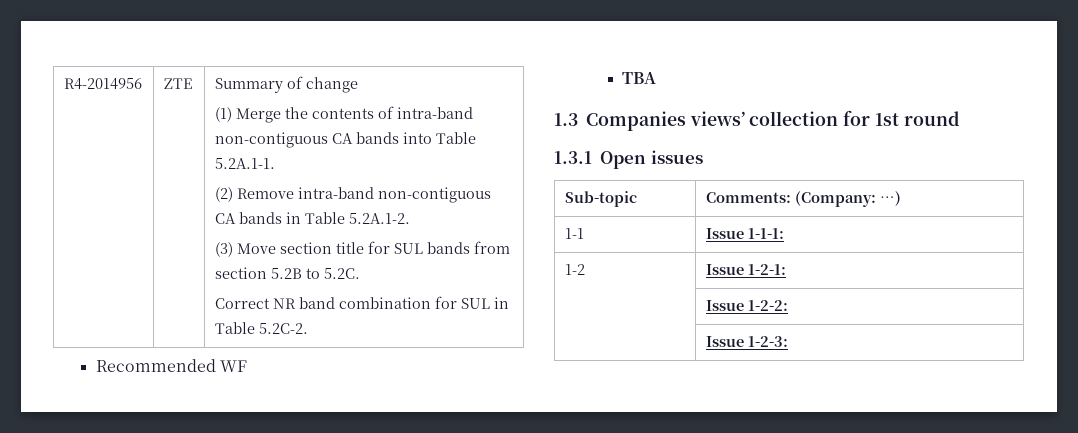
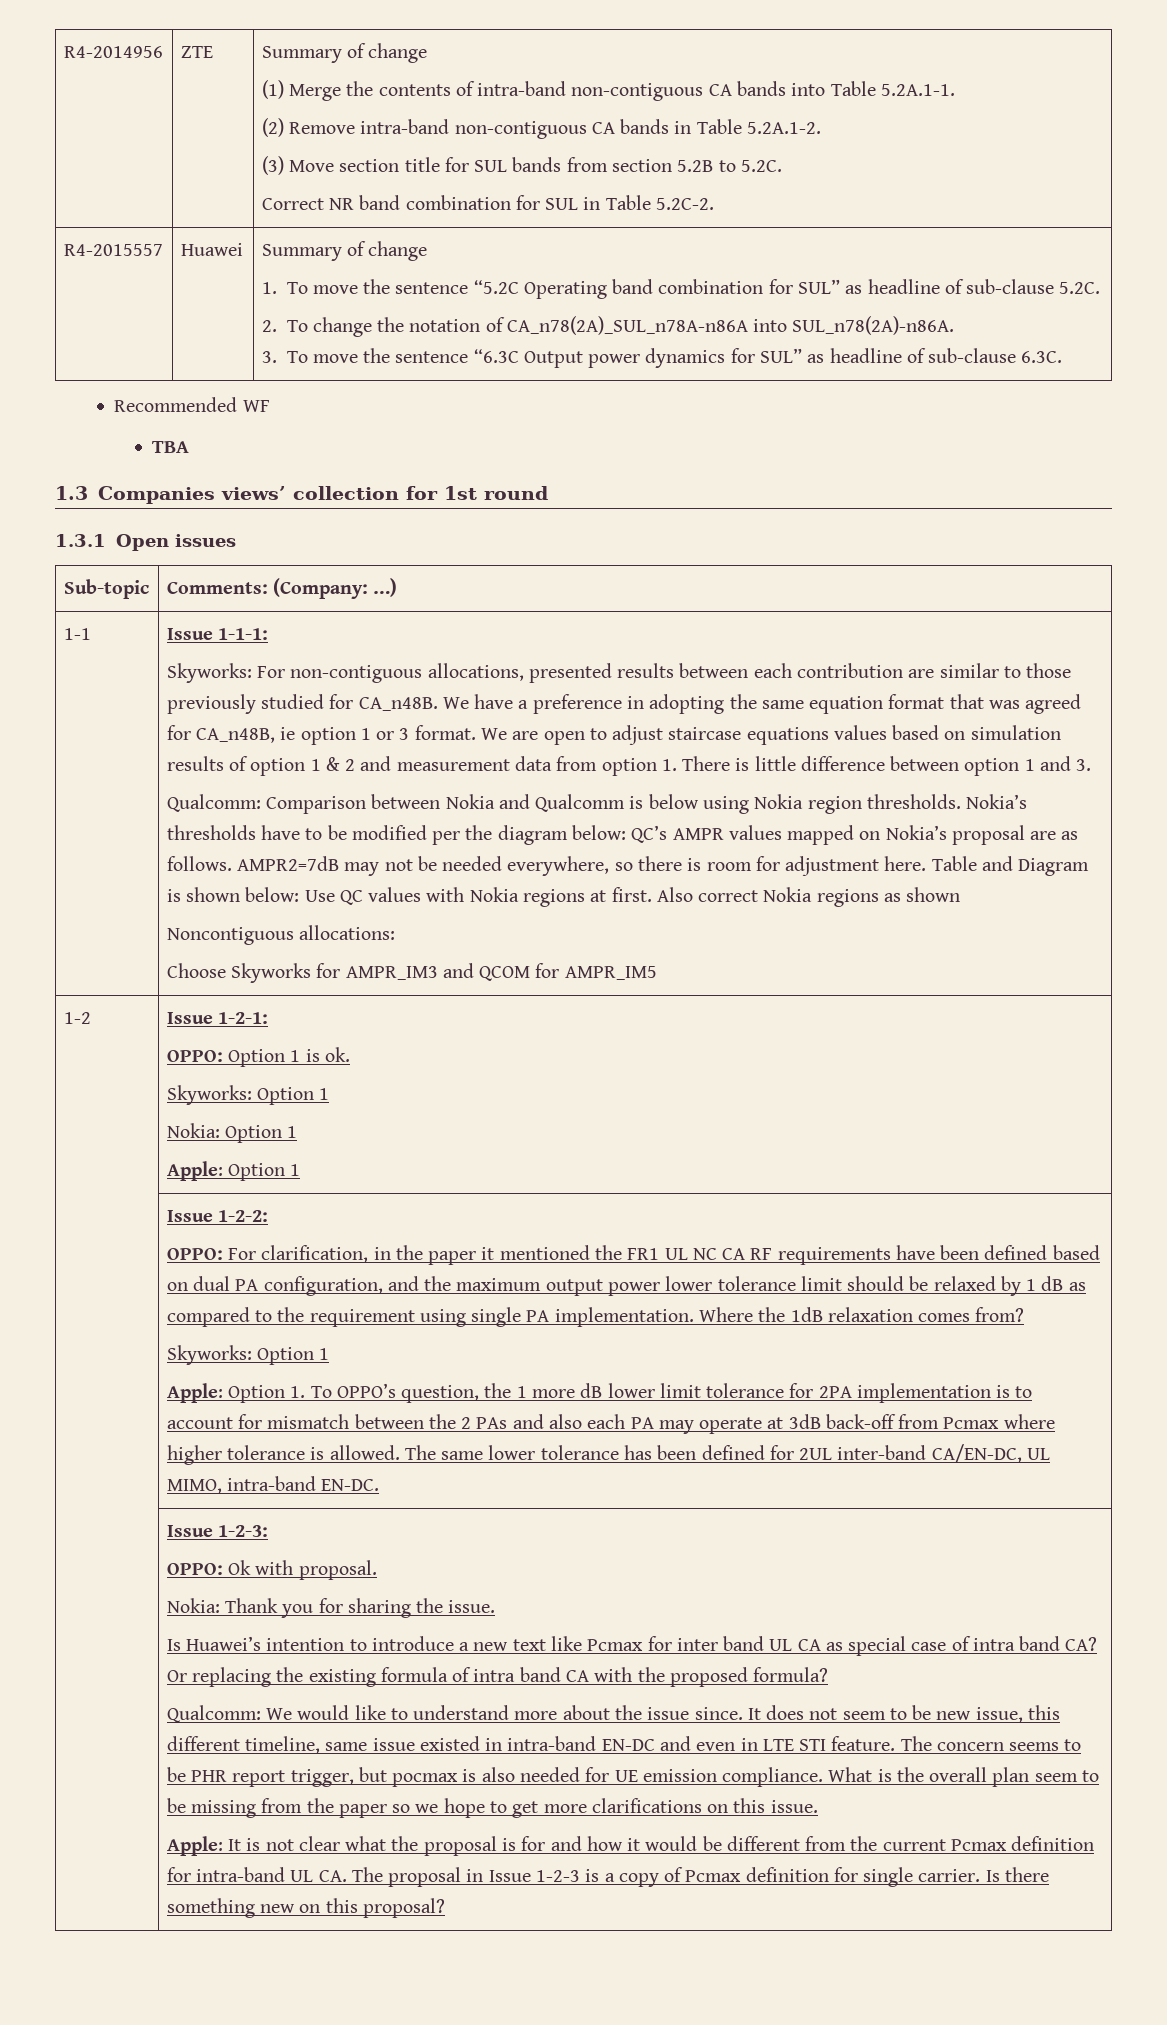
+ R4-2015557 | Huawei | Summary of change
+ 1. To move the sentence “5.2C Operating band combination for SUL” as headline of sub-clause 5.2C.
+ 2. To change the notation of CA_n78(2A)_SUL_n78A-n86A into SUL_n78(2A)-n86A.
+ 3. To move the sentence “6.3C Output power dynamics for SUL” as headline of sub-clause 6.3C.
+ Skyworks: For non-contiguous allocations, presented results between each contribution are similar to those previously studied for CA_n48B. We have a preference in adopting the same equation format that was agreed for CA_n48B, ie option 1 or 3 format. We are open to adjust staircase equations values based on simulation results of option 1 & 2 and measurement data from option 1. There is little difference between option 1 and 3.
+ Qualcomm: Comparison between Nokia and Qualcomm is below using Nokia region thresholds. Nokia’s thresholds have to be modified per the diagram below: QC’s AMPR values mapped on Nokia’s proposal are as follows. AMPR2=7dB may not be needed everywhere, so there is room for adjustment here. Table and Diagram is shown below: Use QC values with Nokia regions at first. Also correct Nokia regions as shown
+ Noncontiguous allocations:
+ Choose Skyworks for AMPR_IM3 and QCOM for AMPR_IM5
  1-2 | Issue 1-2-1:
+ OPPO: Option 1 is ok.
+ Skyworks: Option 1
+ Nokia: Option 1
+ Apple: Option 1
  | Issue 1-2-2:
+ OPPO: For clarification, in the paper it mentioned the FR1 UL NC CA RF requirements have been defined based on dual PA configuration, and the maximum output power lower tolerance limit should be relaxed by 1 dB as compared to the requirement using single PA implementation. Where the 1dB relaxation comes from?
+ Skyworks: Option 1
+ Apple: Option 1. To OPPO’s question, the 1 more dB lower limit tolerance for 2PA implementation is to account for mismatch between the 2 PAs and also each PA may operate at 3dB back-off from Pcmax where higher tolerance is allowed. The same lower tolerance has been defined for 2UL inter-band CA/EN-DC, UL MIMO, intra-band EN-DC.
  | Issue 1-2-3:
+ OPPO: Ok with proposal.
+ Nokia: Thank you for sharing the issue.
+ Is Huawei’s intention to introduce a new text like Pcmax for inter band UL CA as special case of intra band CA? Or replacing the existing formula of intra band CA with the proposed formula?
+ Qualcomm: We would like to understand more about the issue since. It does not seem to be new issue, this different timeline, same issue existed in intra-band EN-DC and even in LTE STI feature. The concern seems to be PHR report trigger, but pocmax is also needed for UE emission compliance. What is the overall plan seem to be missing from the paper so we hope to get more clarifications on this issue.
+ Apple: It is not clear what the proposal is for and how it would be different from the current Pcmax definition for intra-band UL CA. The proposal in Issue 1-2-3 is a copy of Pcmax definition for single carrier. Is there something new on this proposal?

